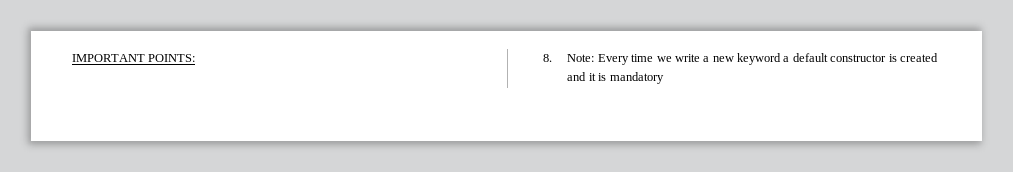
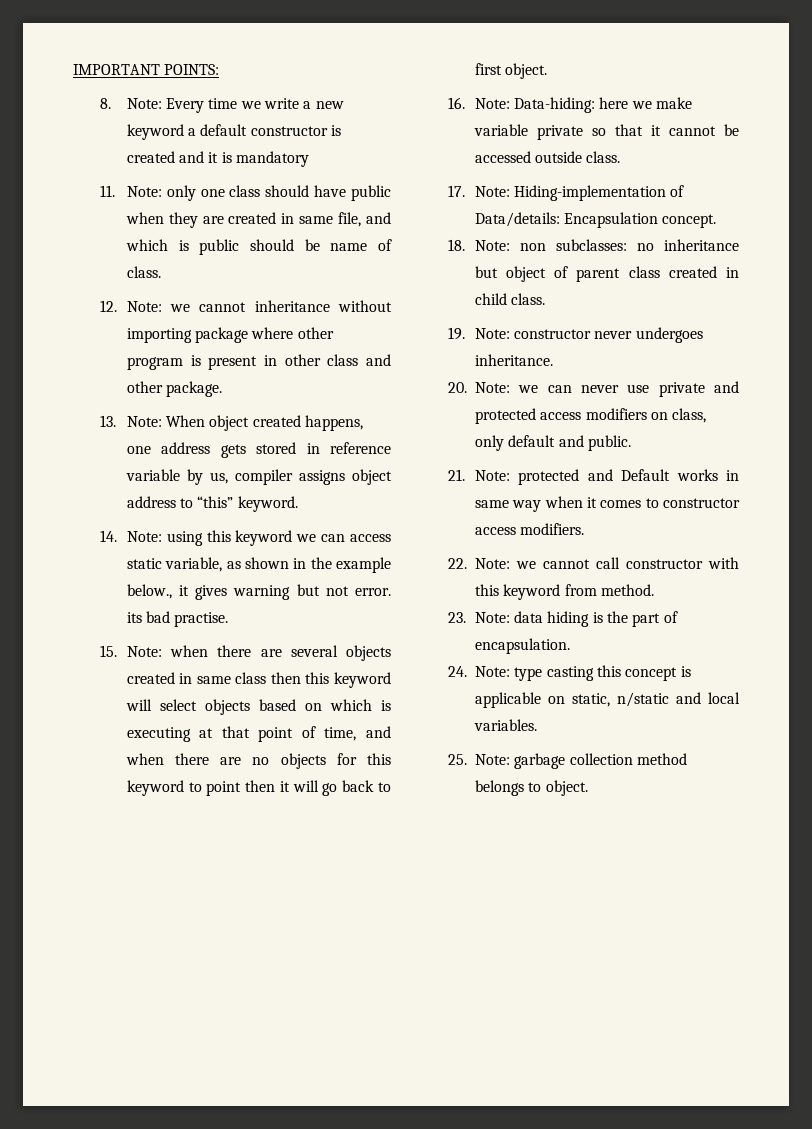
+ 11. Note: only one class should have public when they are created in same file, and which is public should be name of class.
+ 12. Note: we cannot inheritance without importing package where other program is present in other class and other package.
+ 13. Note: When object created happens, one address gets stored in reference variable by us, compiler assigns object address to “this” keyword.
+ 14. Note: using this keyword we can access static variable, as shown in the example below., it gives warning but not error. its bad practise.
+ 15. Note: when there are several objects created in same class then this keyword will select objects based on which is executing at that point of time, and when there are no objects for this keyword to point then it will go back to first object.
+ 16. Note: Data-hiding: here we make variable private so that it cannot be accessed outside class.
+ 17. Note: Hiding-implementation of Data/details: Encapsulation concept.
+ 18. Note: non subclasses: no inheritance but object of parent class created in child class.
+ 19. Note: constructor never undergoes inheritance.
+ 20. Note: we can never use private and protected access modifiers on class, only default and public.
+ 21. Note: protected and Default works in same way when it comes to constructor access modifiers.
+ 22. Note: we cannot call constructor with this keyword from method.
+ 23. Note: data hiding is the part of encapsulation.
+ 24. Note: type casting this concept is applicable on static, n/static and local variables.
+ 25. Note: garbage collection method belongs to object.

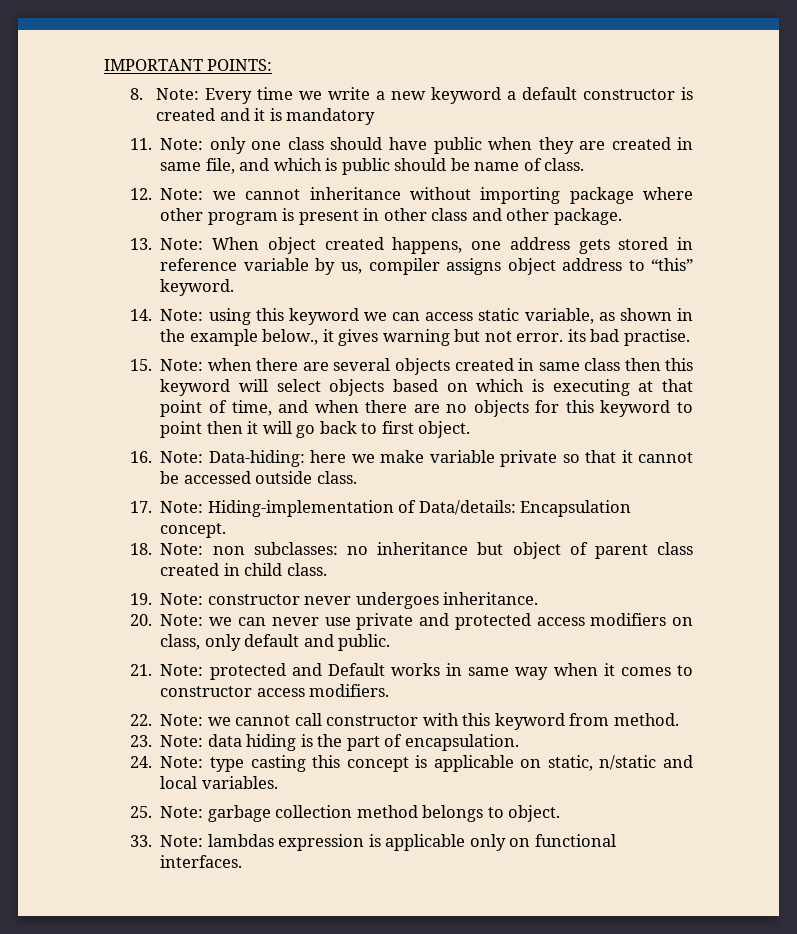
+ 33. Note: lambdas expression is applicable only on functional interfaces.

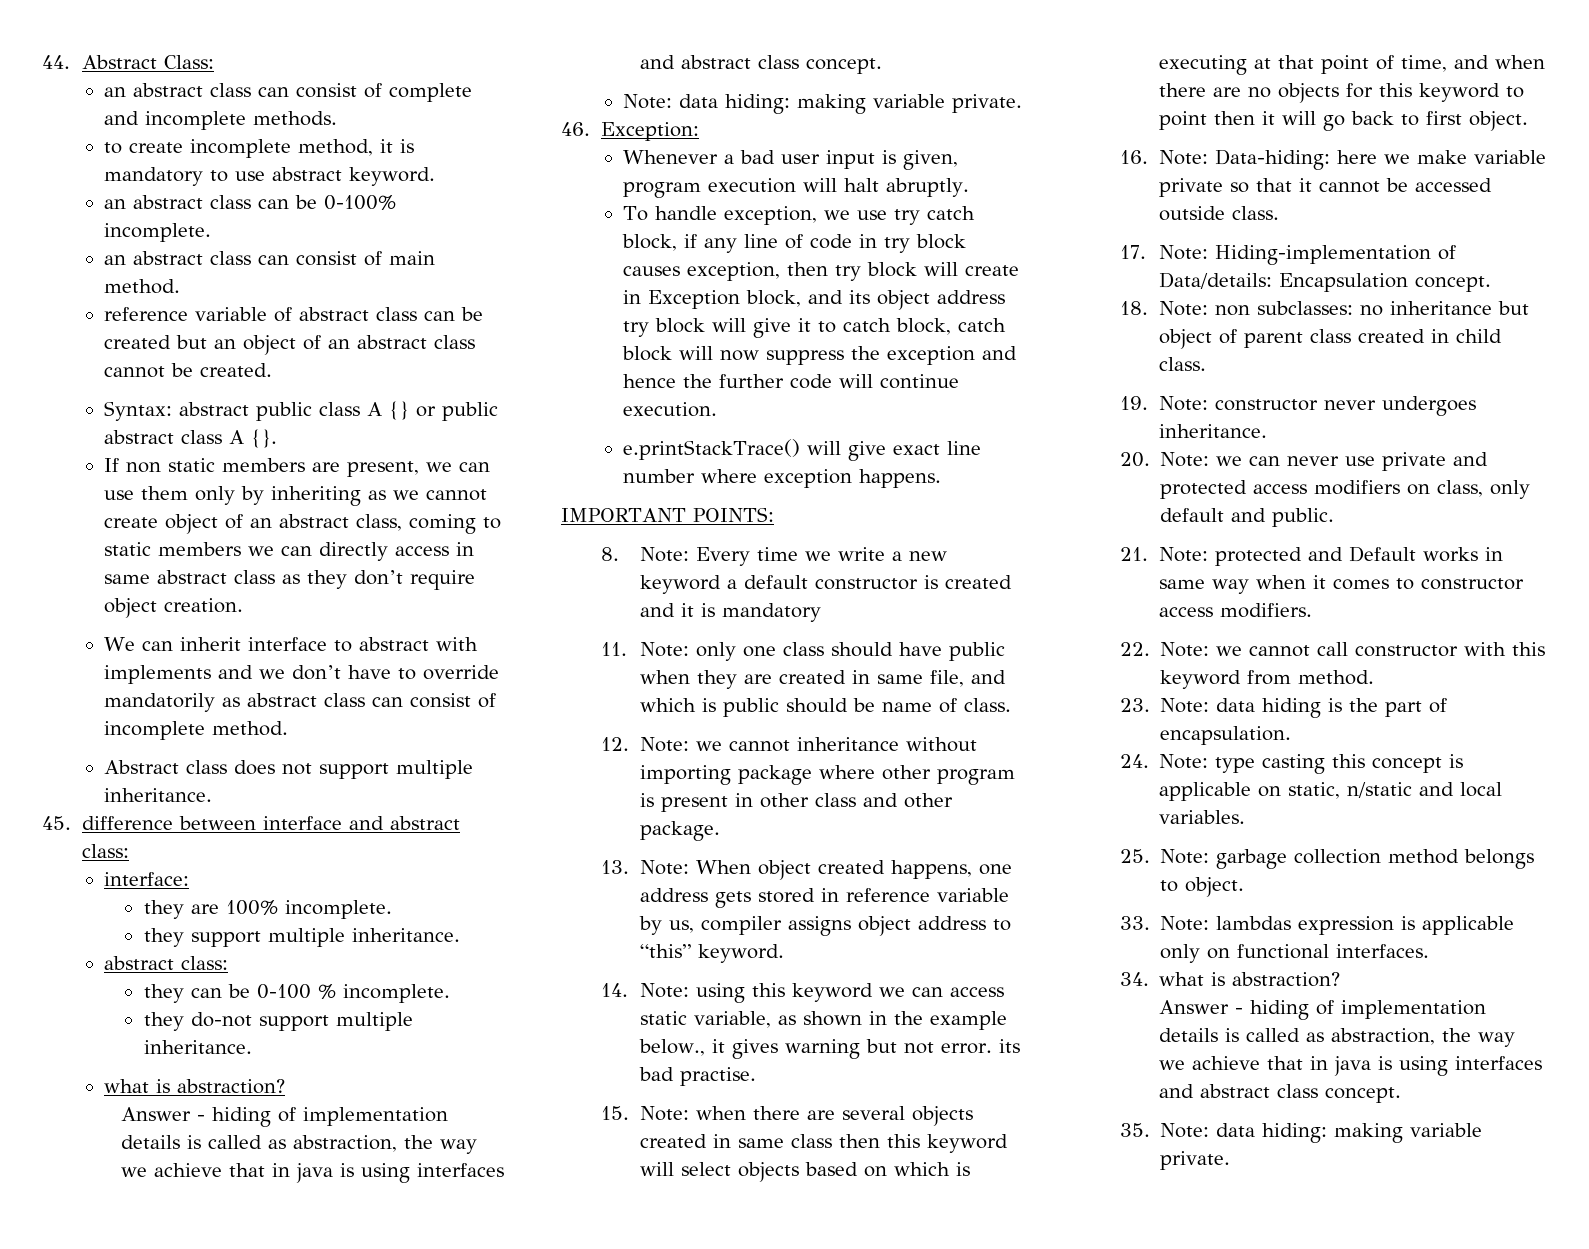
+ 44. Abstract Class:
+ an abstract class can consist of complete and incomplete methods.
+ to create incomplete method, it is mandatory to use abstract keyword.
+ an abstract class can be 0-100% incomplete.
+ an abstract class can consist of main method.
+ reference variable of abstract class can be created but an object of an abstract class cannot be created.
+ Syntax: abstract public class A {} or public abstract class A {}.
+ If non static members are present, we can use them only by inheriting as we cannot create object of an abstract class, coming to static members we can directly access in same abstract class as they don’t require object creation.
+ We can inherit interface to abstract with implements and we don’t have to override mandatorily as abstract class can consist of incomplete method.
+ Abstract class does not support multiple inheritance.
+ 45. difference between interface and abstract class:
+ interface:
+ they are 100% incomplete.
+ they support multiple inheritance.
+ abstract class:
+ they can be 0-100 % incomplete.
+ they do-not support multiple inheritance.
+ what is abstraction?
+ Answer - hiding of implementation details is called as abstraction, the way we achieve that in java is using interfaces and abstract class concept.
+ Note: data hiding: making variable private.
+ 46. Exception:
+ Whenever a bad user input is given, program execution will halt abruptly.
+ To handle exception, we use try catch block, if any line of code in try block causes exception, then try block will create in Exception block, and its object address try block will give it to catch block, catch block will now suppress the exception and hence the further code will continue execution.
+ e.printStackTrace() will give exact line number where exception happens.
+ 34. what is abstraction?
+ Answer - hiding of implementation details is called as abstraction, the way we achieve that in java is using interfaces and abstract class concept.
+ 35. Note: data hiding: making variable private.

